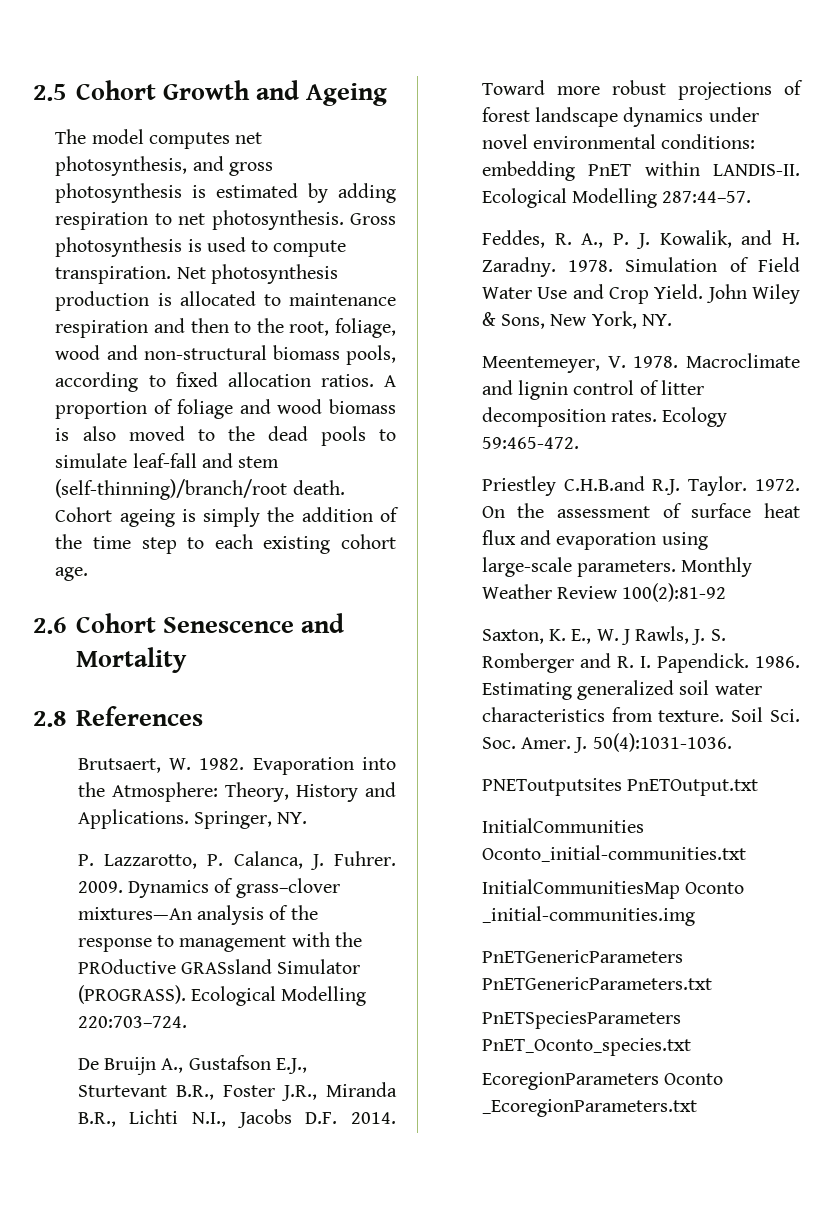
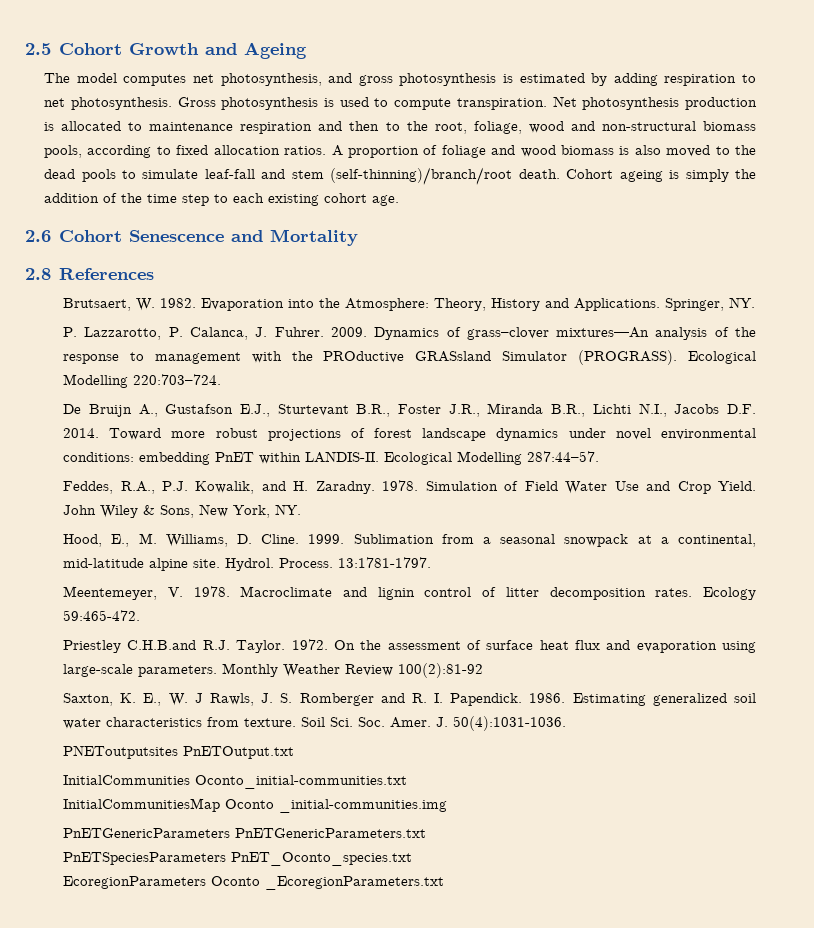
- Feddes, R. A., P. J. Kowalik, and H. Zaradny.
+ Feddes, R.A., P.J. Kowalik, and H. Zaradny.
+ Hood, E., M. Williams, D. Cline. 1999. Sublimation from a seasonal snowpack at a continental, mid-latitude alpine site. Hydrol. Process. 13:1781-1797.

